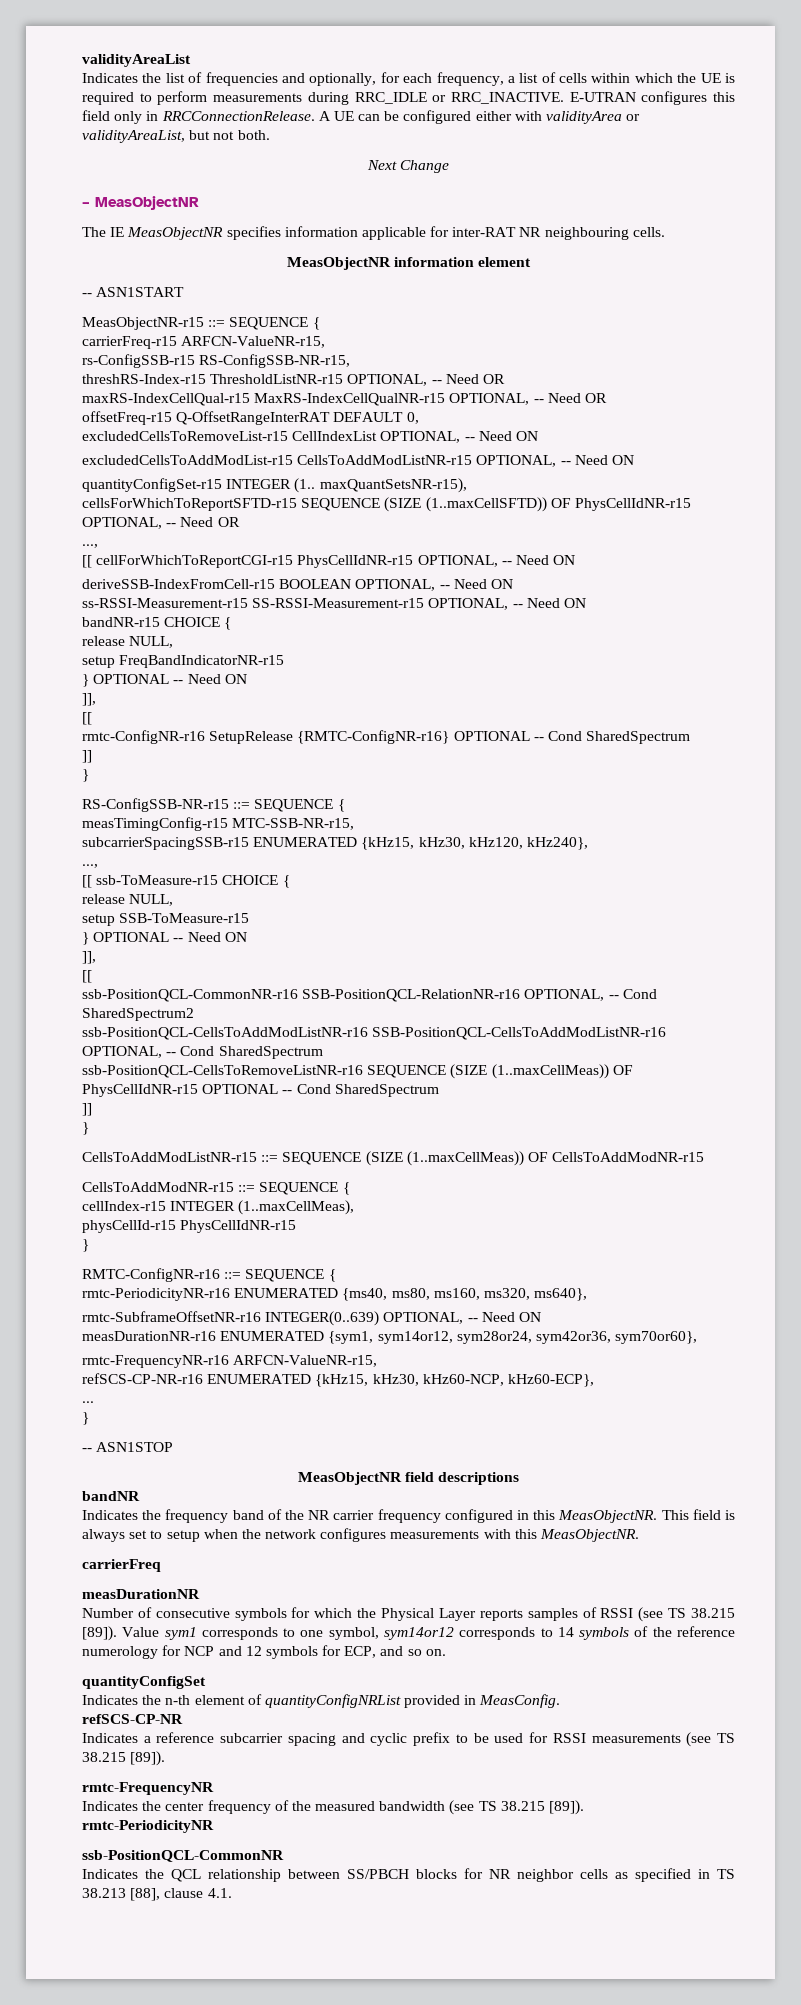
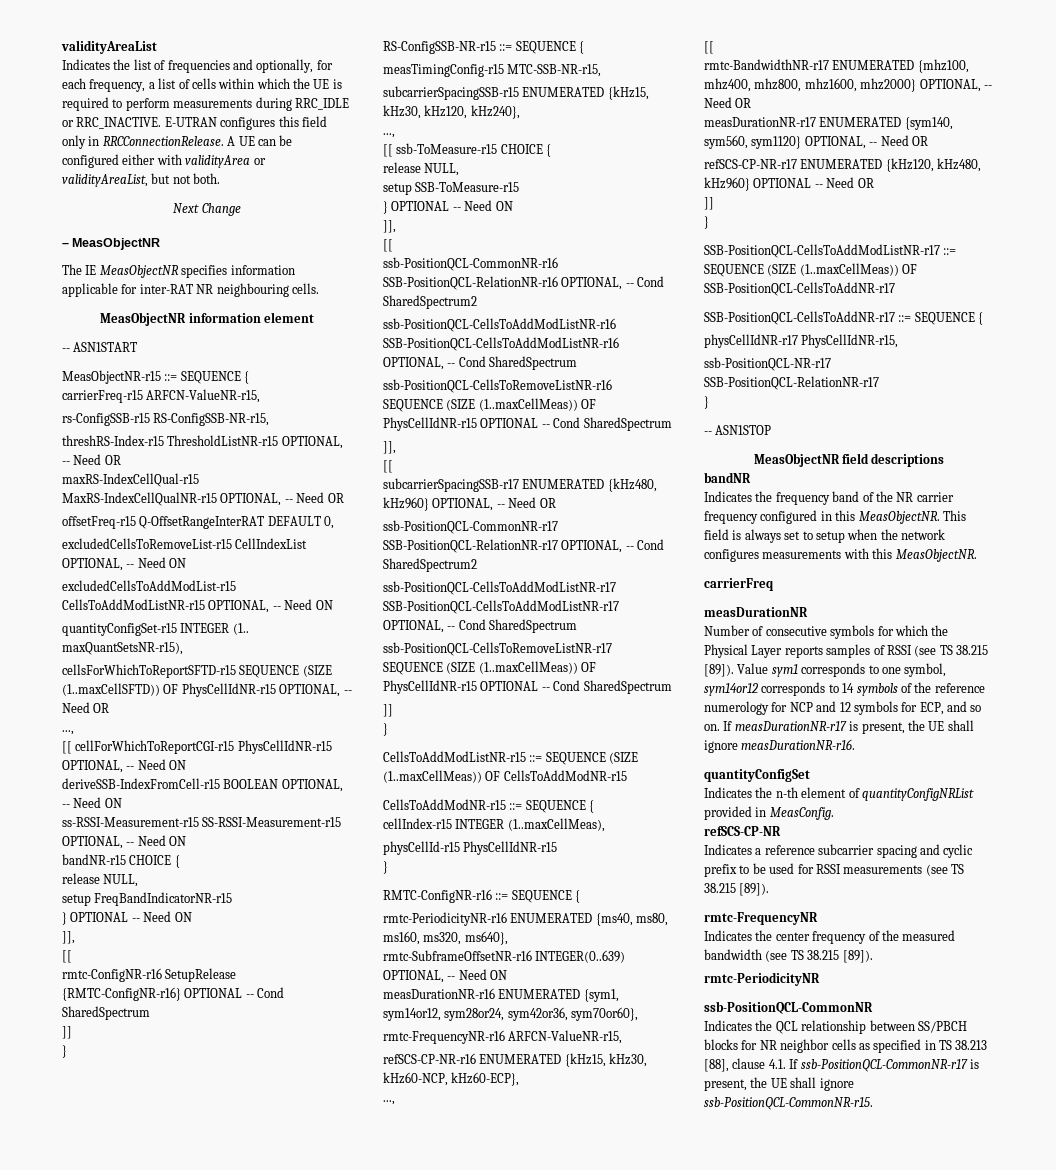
  ssb-PositionQCL-CellsToRemoveListNR-r16 SEQUENCE (SIZE (1..maxCellMeas)) OF PhysCellIdNR-r15 OPTIONAL -- Cond SharedSpectrum
+ ]],
+ [[
+ subcarrierSpacingSSB-r17 ENUMERATED {kHz480, kHz960} OPTIONAL, -- Need OR
+ ssb-PositionQCL-CommonNR-r17 SSB-PositionQCL-RelationNR-r17 OPTIONAL, -- Cond SharedSpectrum2
+ ssb-PositionQCL-CellsToAddModListNR-r17 SSB-PositionQCL-CellsToAddModListNR-r17 OPTIONAL, -- Cond SharedSpectrum
+ ssb-PositionQCL-CellsToRemoveListNR-r17 SEQUENCE (SIZE (1..maxCellMeas)) OF PhysCellIdNR-r15 OPTIONAL -- Cond SharedSpectrum
  refSCS-CP-NR-r16 ENUMERATED {kHz15, kHz30, kHz60-NCP, kHz60-ECP},
- ...
+ ...,
+ [[
+ rmtc-BandwidthNR-r17 ENUMERATED {mhz100, mhz400, mhz800, mhz1600, mhz2000} OPTIONAL, -- Need OR
+ measDurationNR-r17 ENUMERATED {sym140, sym560, sym1120} OPTIONAL, -- Need OR
+ refSCS-CP-NR-r17 ENUMERATED {kHz120, kHz480, kHz960} OPTIONAL -- Need OR
+ ]]
+ }
+ SSB-PositionQCL-CellsToAddModListNR-r17 ::= SEQUENCE (SIZE (1..maxCellMeas)) OF SSB-PositionQCL-CellsToAddNR-r17
+ SSB-PositionQCL-CellsToAddNR-r17 ::= SEQUENCE {
+ physCellIdNR-r17 PhysCellIdNR-r15,
+ ssb-PositionQCL-NR-r17 SSB-PositionQCL-RelationNR-r17
+ If measDurationNR-r17 is present, the UE shall ignore measDurationNR-r16.
- Indicates the QCL relationship between SS/PBCH blocks for NR neighbor cells as specified in TS 38.213 [88], clause 4.1.
+ Indicates the QCL relationship between SS/PBCH blocks for NR neighbor cells as specified in TS 38.213 [88], clause 4.1. If ssb-PositionQCL-CommonNR-r17 is present, the UE shall ignore ssb-PositionQCL-CommonNR-r15.

